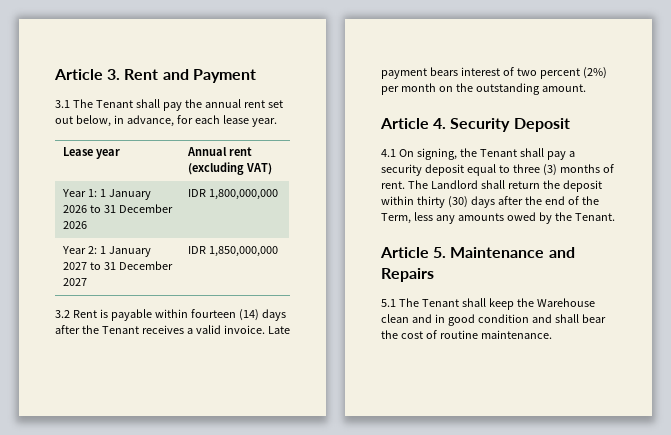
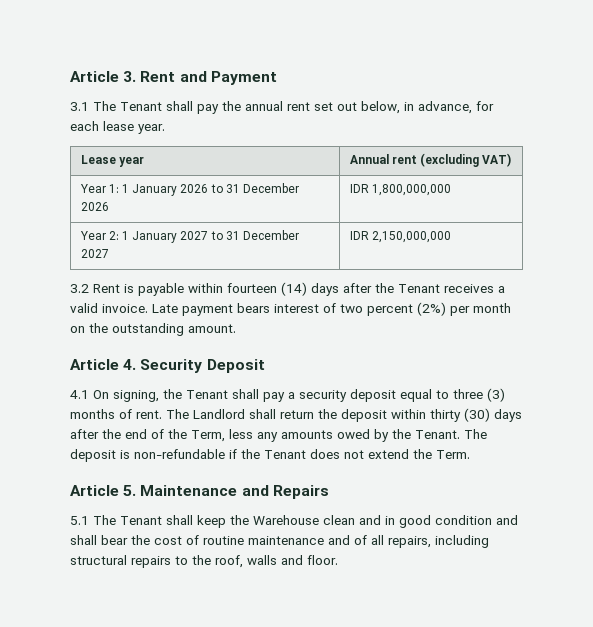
- Year 2: 1 January 2027 to 31 December 2027 | IDR 1,850,000,000
+ Year 2: 1 January 2027 to 31 December 2027 | IDR 2,150,000,000
+ The deposit is non-refundable if the Tenant does not extend the Term.
- 5.1 The Tenant shall keep the Warehouse clean and in good condition and shall bear the cost of routine maintenance.
+ 5.1 The Tenant shall keep the Warehouse clean and in good condition and shall bear the cost of routine maintenance and of all repairs, including structural repairs to the roof, walls and floor.

